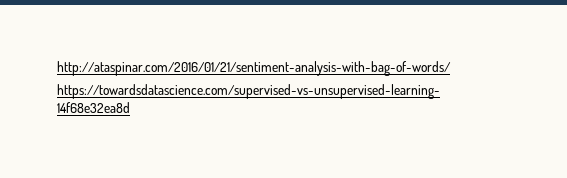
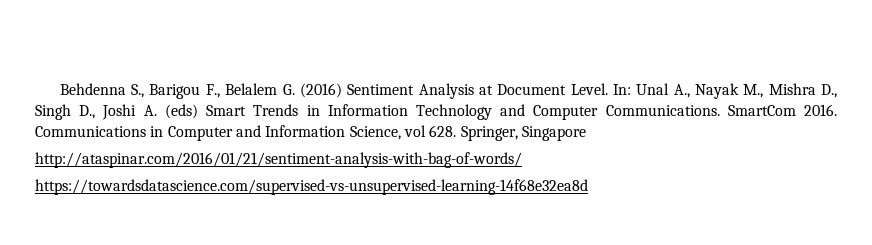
+ Behdenna S., Barigou F., Belalem G. (2016) Sentiment Analysis at Document Level. In: Unal A., Nayak M., Mishra D., Singh D., Joshi A. (eds) Smart Trends in Information Technology and Computer Communications. SmartCom 2016. Communications in Computer and Information Science, vol 628. Springer, Singapore

